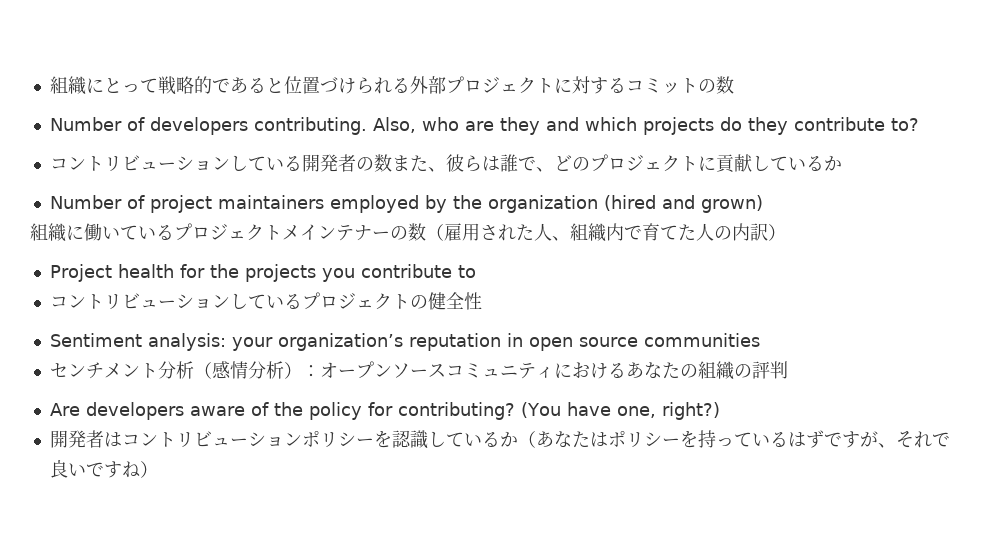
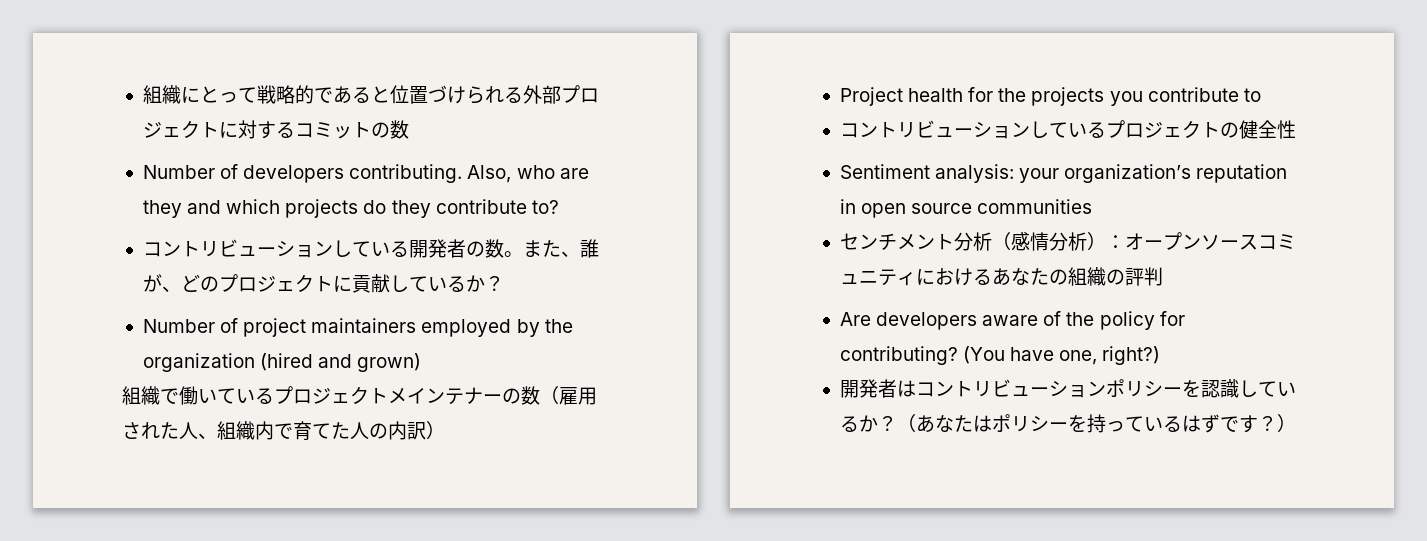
- コントリビューションしている開発者の数また、彼らは誰で、どのプロジェクトに貢献しているか
+ コントリビューションしている開発者の数。また、誰が、どのプロジェクトに貢献しているか？
- 組織に働いているプロジェクトメインテナーの数（雇用された人、組織内で育てた人の内訳）
+ 組織で働いているプロジェクトメインテナーの数（雇用された人、組織内で育てた人の内訳）
- 開発者はコントリビューションポリシーを認識しているか（あなたはポリシーを持っているはずですが、それで良いですね）
+ 開発者はコントリビューションポリシーを認識しているか？（あなたはポリシーを持っているはずです？）

